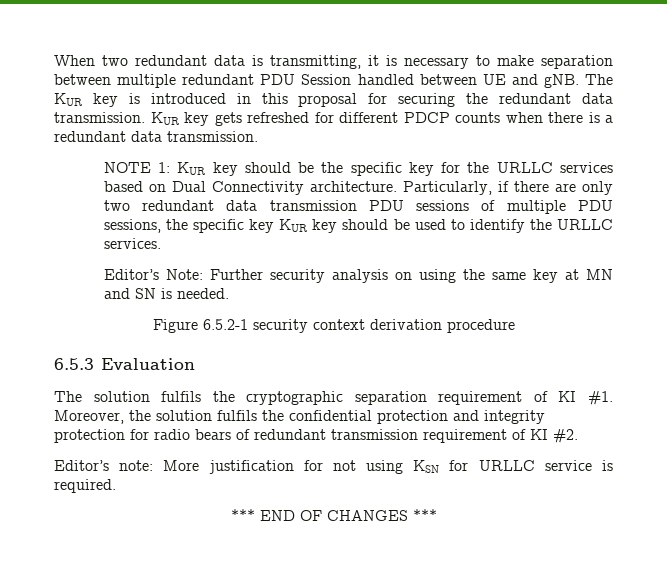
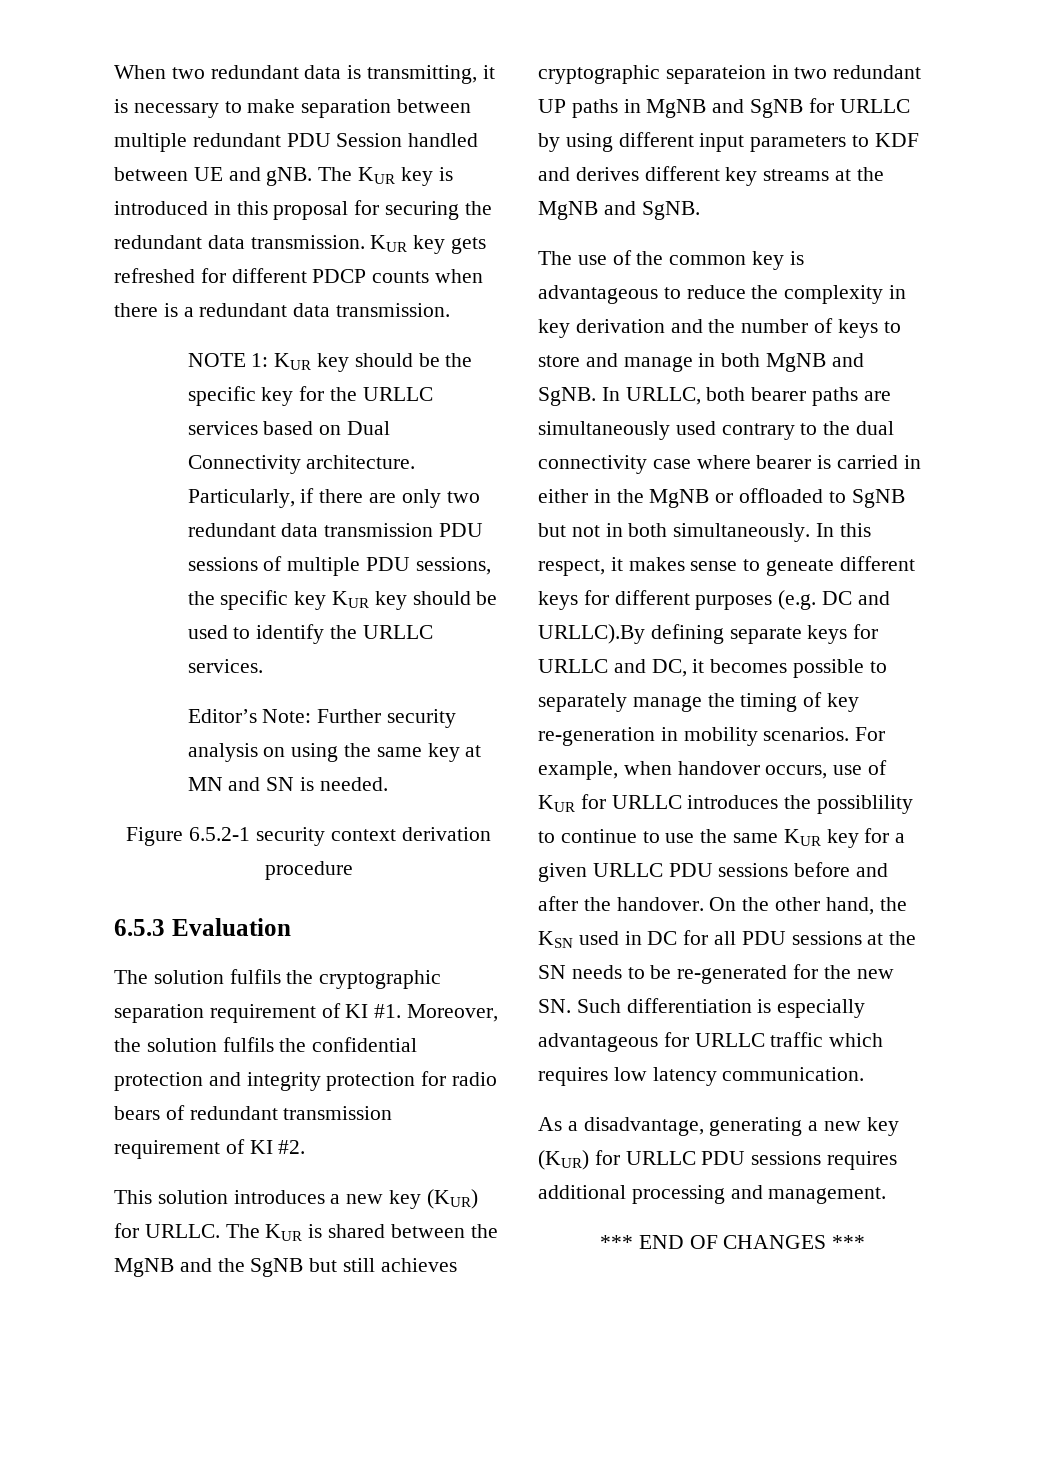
- Editor’s note: More justification for not using KSN for URLLC service is required.
+ This solution introduces a new key (KUR) for URLLC. The KUR is shared between the MgNB and the SgNB but still achieves cryptographic separateion in two redundant UP paths in MgNB and SgNB for URLLC by using different input parameters to KDF and derives different key streams at the MgNB and SgNB.
+ The use of the common key is advantageous to reduce the complexity in key derivation and the number of keys to store and manage in both MgNB and SgNB. In URLLC, both bearer paths are simultaneously used contrary to the dual connectivity case where bearer is carried in either in the MgNB or offloaded to SgNB but not in both simultaneously. In this respect, it makes sense to geneate different keys for different purposes (e.g. DC and URLLC).By defining separate keys for URLLC and DC, it becomes possible to separately manage the timing of key re-generation in mobility scenarios. For example, when handover occurs, use of KUR for URLLC introduces the possiblility to continue to use the same KUR key for a given URLLC PDU sessions before and after the handover. On the other hand, the KSN used in DC for all PDU sessions at the SN needs to be re-generated for the new SN. Such differentiation is especially advantageous for URLLC traffic which requires low latency communication.
+ As a disadvantage, generating a new key (KUR) for URLLC PDU sessions requires additional processing and management.

